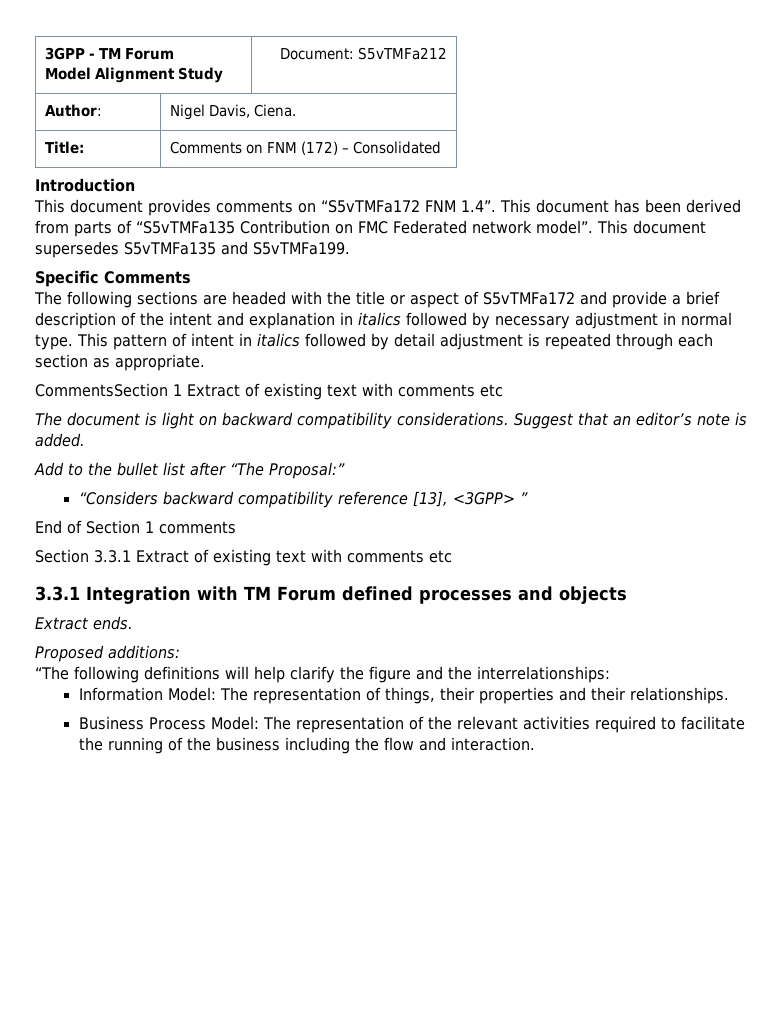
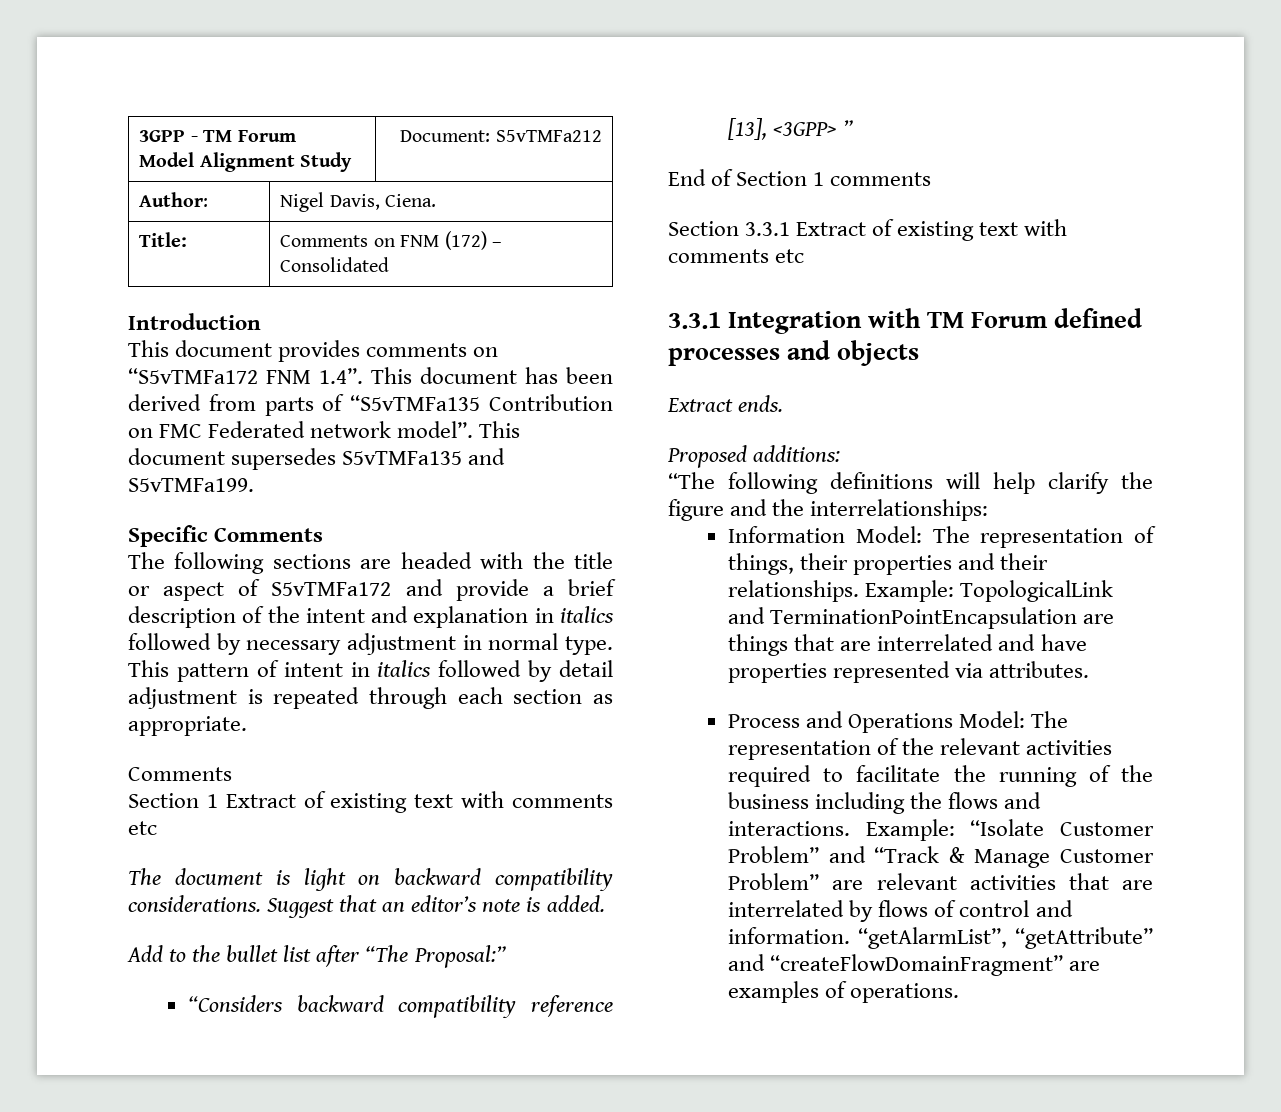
  This pattern of intent in italics followed by detail adjustment is repeated through each section as appropriate.
- CommentsSection 1 Extract of existing text with comments etc
+ Comments
+ Section 1 Extract of existing text with comments etc
- Information Model: The representation of things, their properties and their relationships.
- Business Process Model: The representation of the relevant activities required to facilitate the running of the business including the flow and interaction.
+ Information Model: The representation of things, their properties and their relationships. Example: TopologicalLink and TerminationPointEncapsulation are things that are interrelated and have properties represented via attributes.
+ Process and Operations Model: The representation of the relevant activities required to facilitate the running of the business including the flows and interactions. Example: “Isolate Customer Problem” and “Track & Manage Customer Problem” are relevant activities that are interrelated by flows of control and information. “getAlarmList”, “getAttribute” and “createFlowDomainFragment” are examples of operations.

